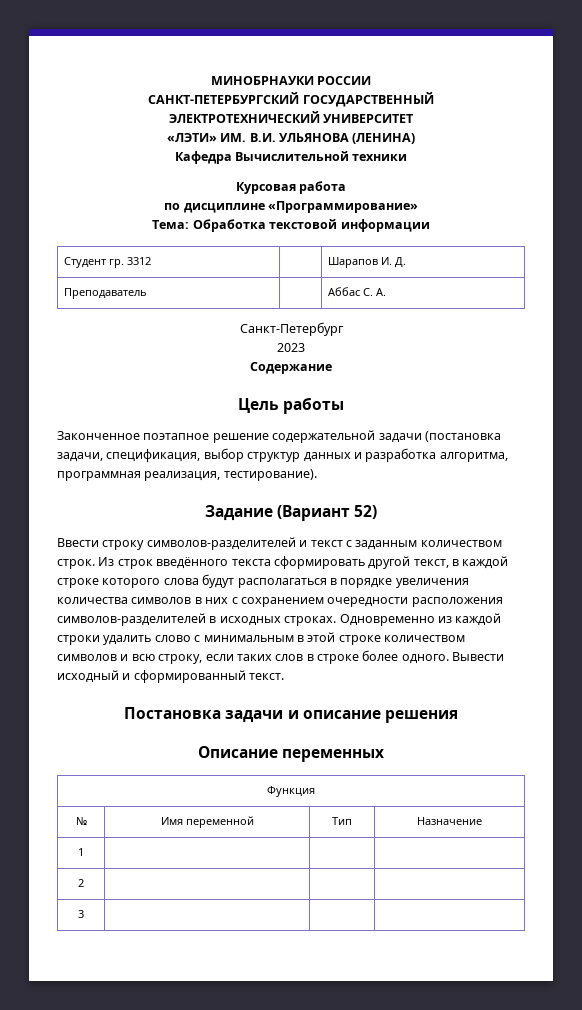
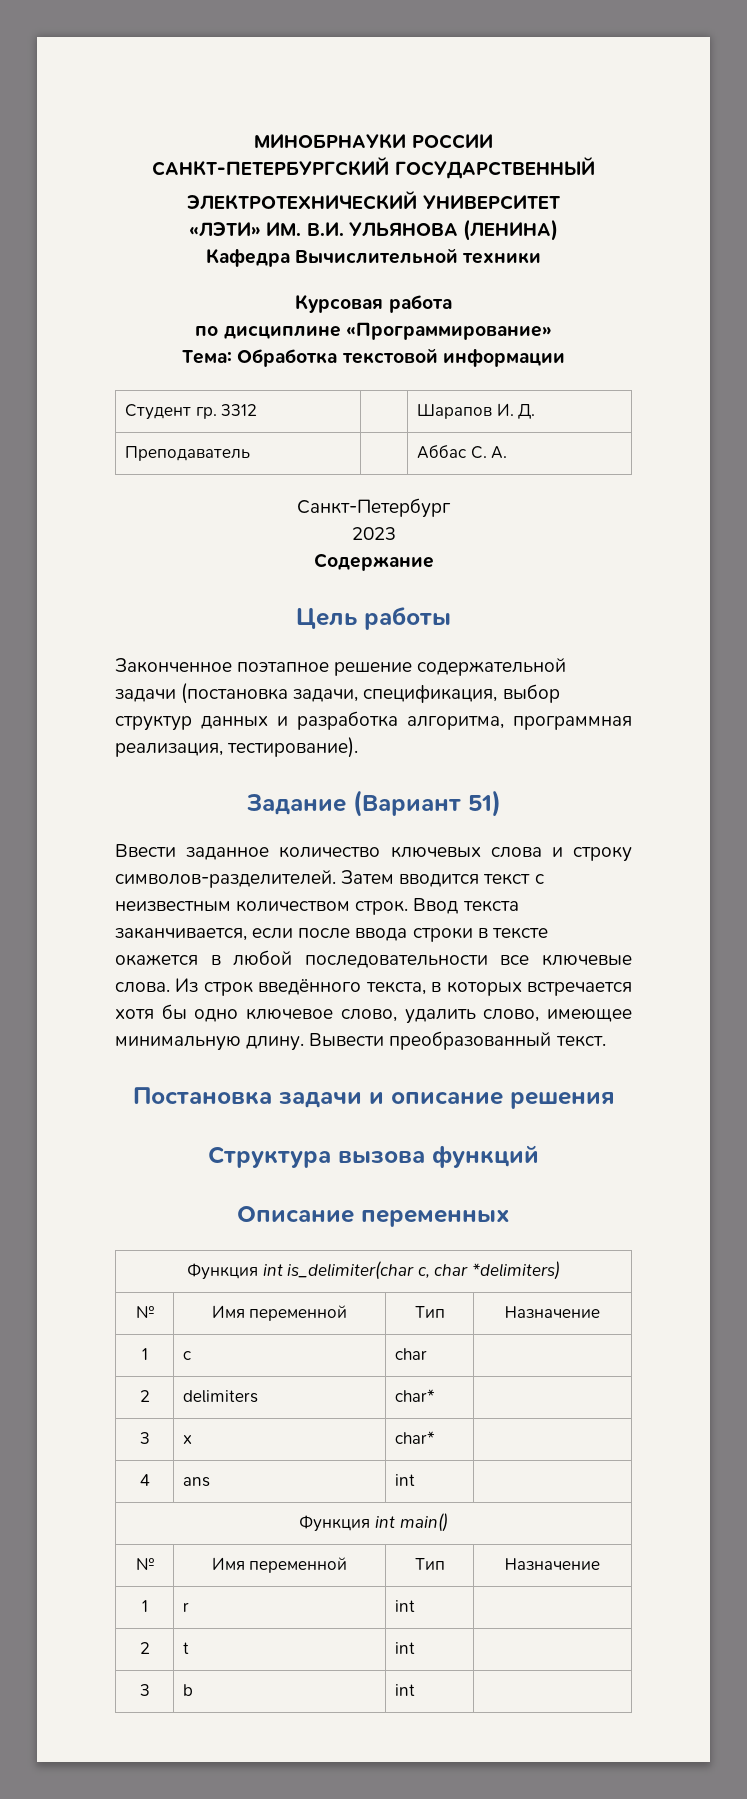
- Задание (Вариант 52)
+ Задание (Вариант 51)
- Ввести строку символов-разделителей и текст с заданным количеством строк.
+ Ввести заданное количество ключевых слова и строку символов-разделителей. Затем вводится текст с неизвестным количеством строк.
- Из строк введённого текста сформировать другой текст, в каждой строке которого слова будут располагаться в порядке увеличения количества символов в них с сохранением очередности расположения символов-разделителей в исходных строках. Одновременно из каждой строки удалить слово с минимальным в этой строке количеством символов и всю строку, если таких слов в строке более одного. Вывести исходный и сформированный текст.
+ Ввод текста заканчивается, если после ввода строки в тексте окажется в любой последовательности все ключевые слова. Из строк введённого текста, в которых встречается хотя бы одно ключевое слово, удалить слово, имеющее минимальную длину. Вывести преобразованный текст.
+ Структура вызова функций
- Функция
+ Функция int is_delimiter(char c, char *delimiters)
  № | Имя переменной | Тип | Назначение
- 1 | | |
- 2 | | |
- 3 | | |
+ 1 | c | char |
+ 2 | delimiters | char* |
+ 3 | x | char* |
+ 4 | ans | int |
+ Функция int main()
+ № | Имя переменной | Тип | Назначение
+ 1 | r | int |
+ 2 | t | int |
+ 3 | b | int |

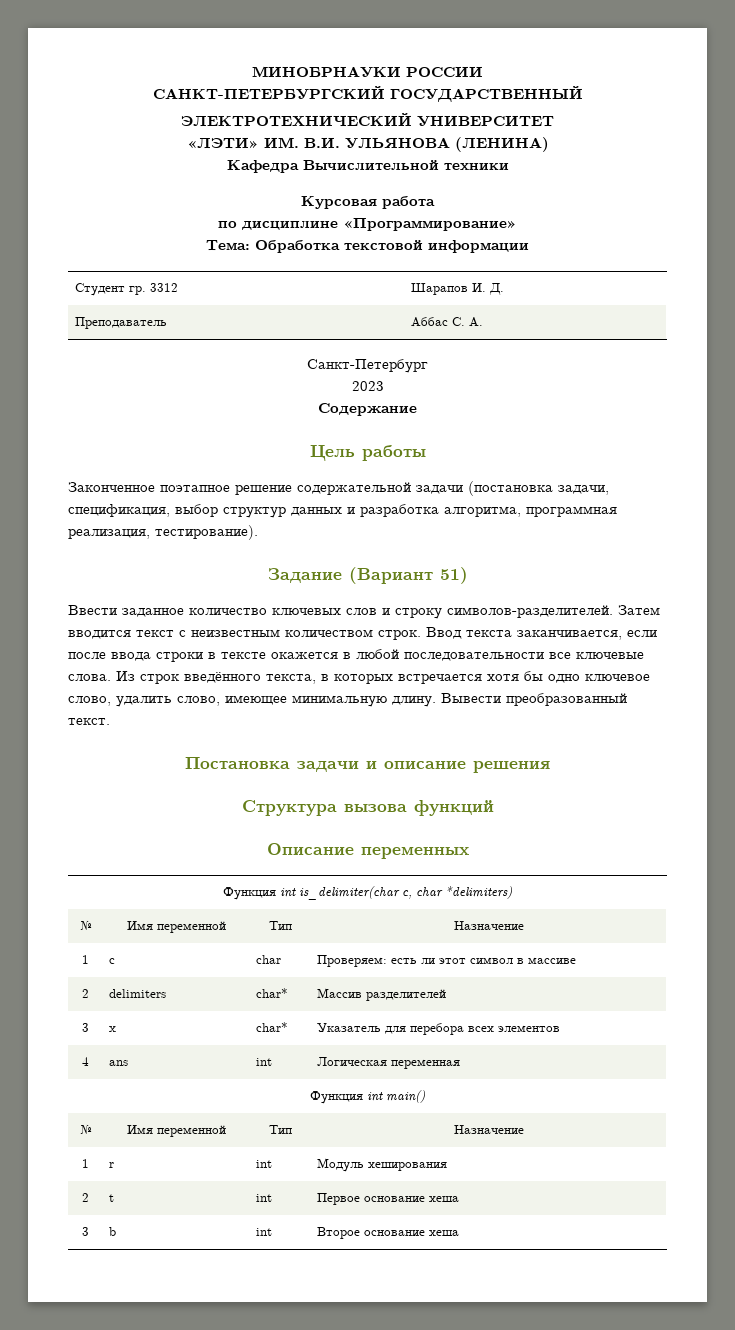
- Ввести заданное количество ключевых слова и строку символов-разделителей.
+ Ввести заданное количество ключевых слов и строку символов-разделителей.
- 1 | c | char |
+ 1 | c | char | Проверяем: есть ли этот символ в массиве
- 2 | delimiters | char* |
+ 2 | delimiters | char* | Массив разделителей
- 3 | x | char* |
+ 3 | x | char* | Указатель для перебора всех элементов
- 4 | ans | int |
+ 4 | ans | int | Логическая переменная
- 1 | r | int |
+ 1 | r | int | Модуль хеширования
- 2 | t | int |
+ 2 | t | int | Первое основание хеша
- 3 | b | int |
+ 3 | b | int | Второе основание хеша

